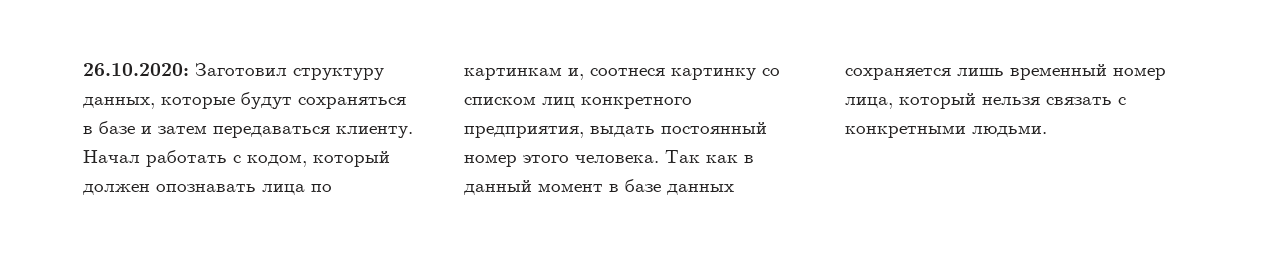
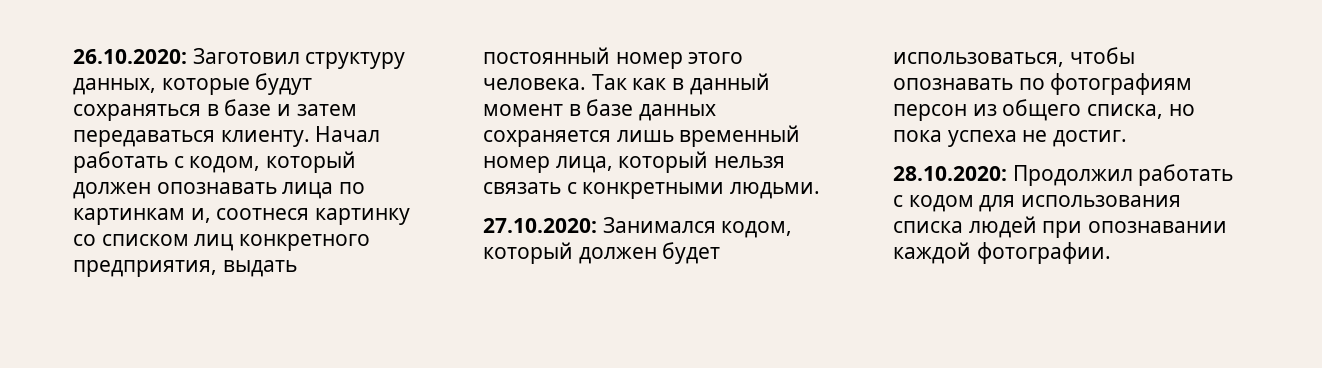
+ 27.10.2020: Занимался кодом, который должен будет использоваться, чтобы опознавать по фотографиям персон из общего списка, но пока успеха не достиг.
+ 28.10.2020: Продолжил работать с кодом для использования списка людей при опознавании каждой фотографии.

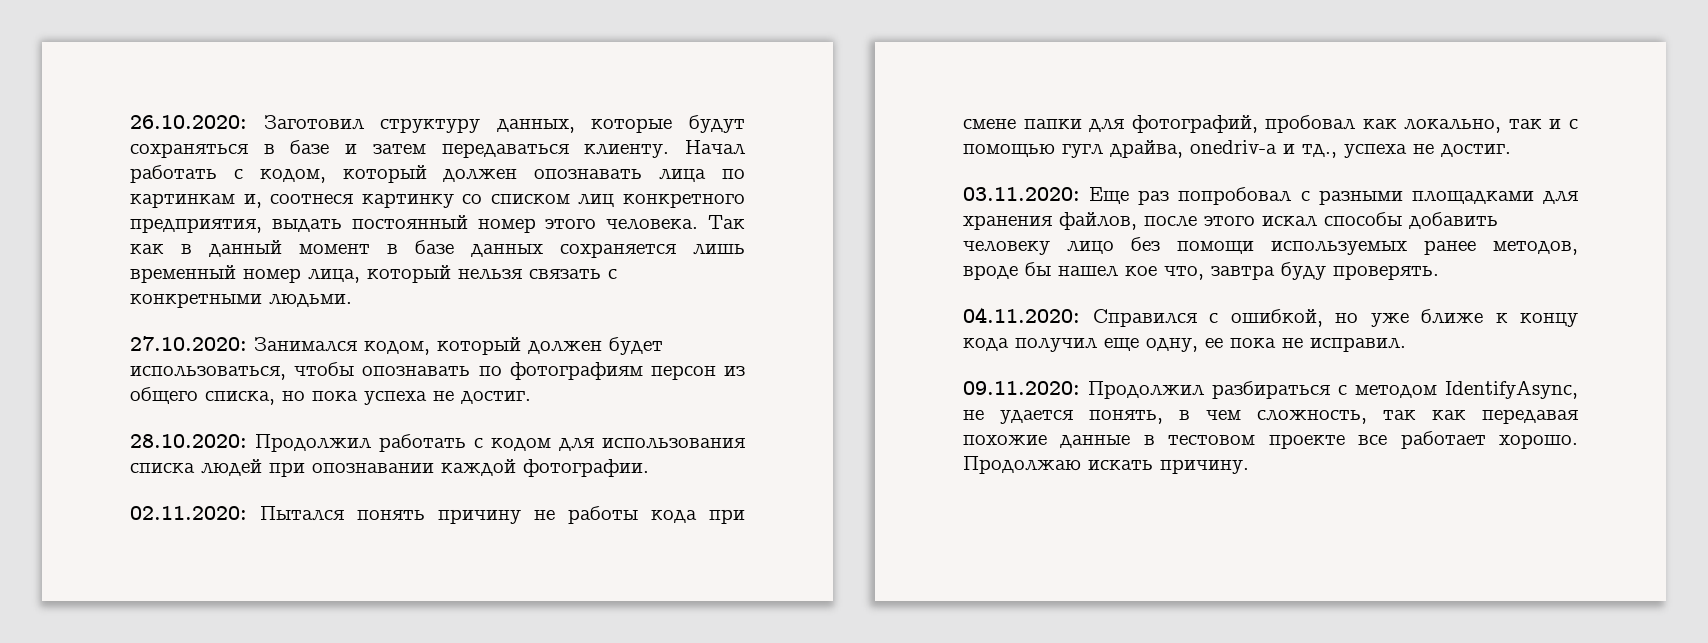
+ 02.11.2020: Пытался понять причину не работы кода при смене папки для фотографий, пробовал как локально, так и с помощью гугл драйва, onedriv-а и тд., успеха не достиг.
+ 03.11.2020: Еще раз попробовал с разными площадками для хранения файлов, после этого искал способы добавить человеку лицо без помощи используемых ранее методов, вроде бы нашел кое что, завтра буду проверять.
+ 04.11.2020: Справился с ошибкой, но уже ближе к концу кода получил еще одну, ее пока не исправил.
+ 09.11.2020: Продолжил разбираться с методом IdentifyAsync, не удается понять, в чем сложность, так как передавая похожие данные в тестовом проекте все работает хорошо. Продолжаю искать причину.

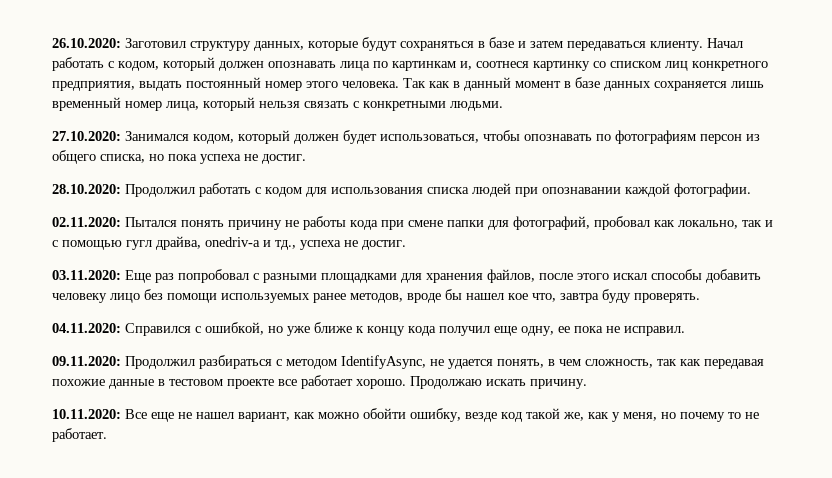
+ 10.11.2020: Все еще не нашел вариант, как можно обойти ошибку, везде код такой же, как у меня, но почему то не работает.

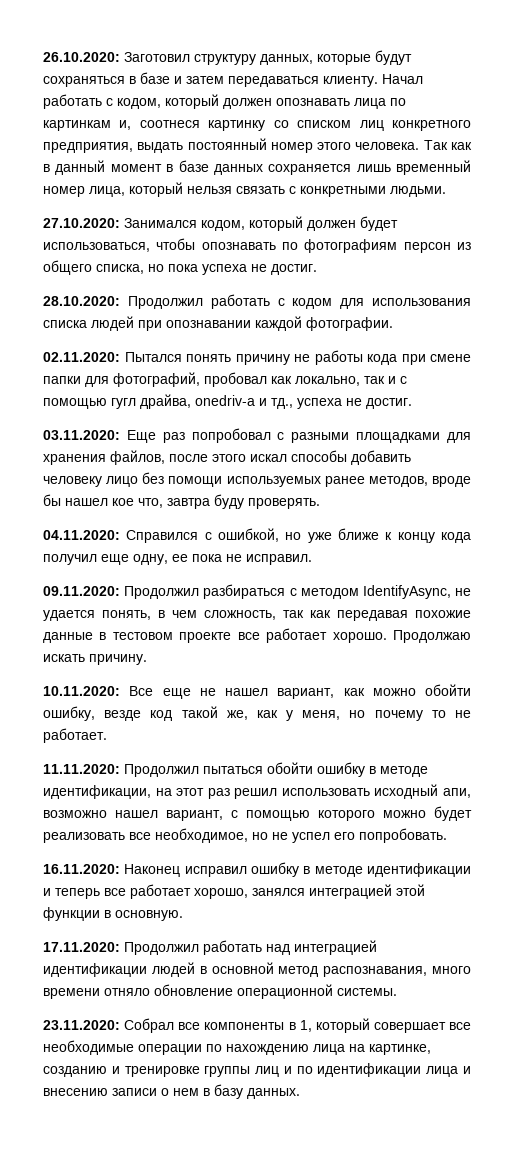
+ 11.11.2020: Продолжил пытаться обойти ошибку в методе идентификации, на этот раз решил использовать исходный апи, возможно нашел вариант, с помощью которого можно будет реализовать все необходимое, но не успел его попробовать.
+ 16.11.2020: Наконец исправил ошибку в методе идентификации и теперь все работает хорошо, занялся интеграцией этой функции в основную.
+ 17.11.2020: Продолжил работать над интеграцией идентификации людей в основной метод распознавания, много времени отняло обновление операционной системы.
+ 23.11.2020: Собрал все компоненты в 1, который совершает все необходимые операции по нахождению лица на картинке, созданию и тренировке группы лиц и по идентификации лица и внесению записи о нем в базу данных.

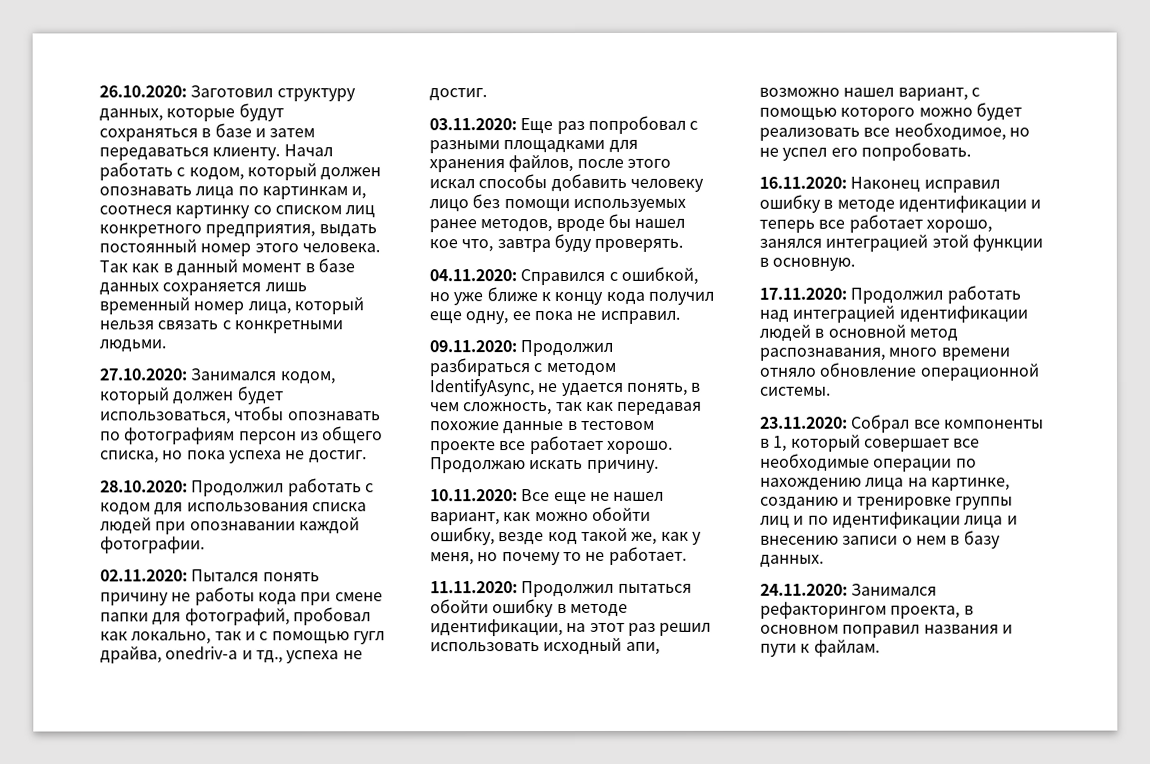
+ 24.11.2020: Занимался рефакторингом проекта, в основном поправил названия и пути к файлам.

